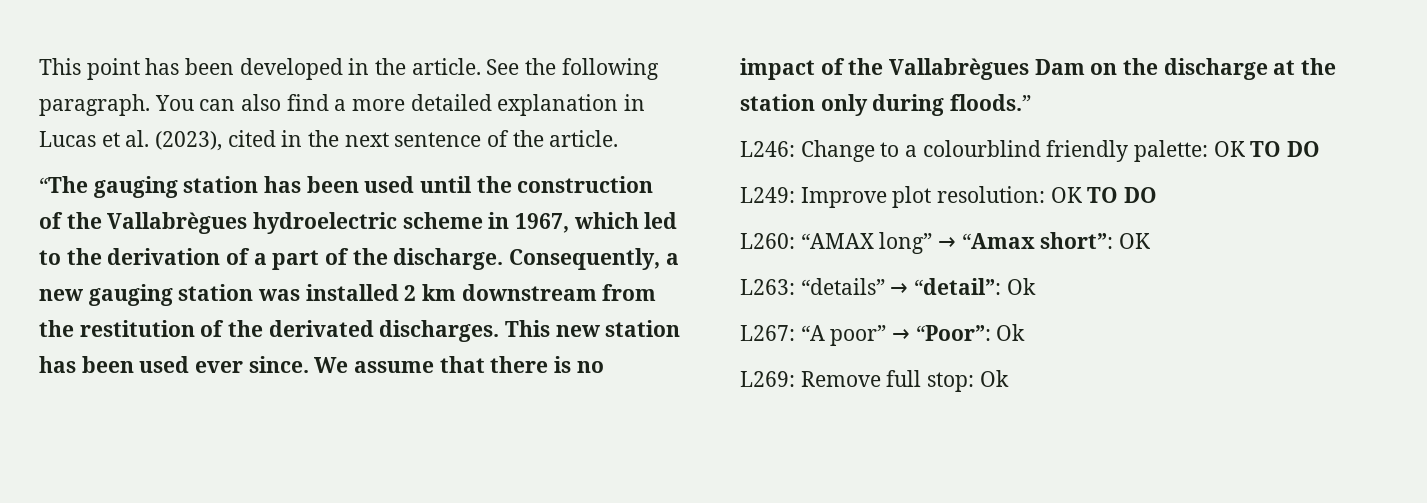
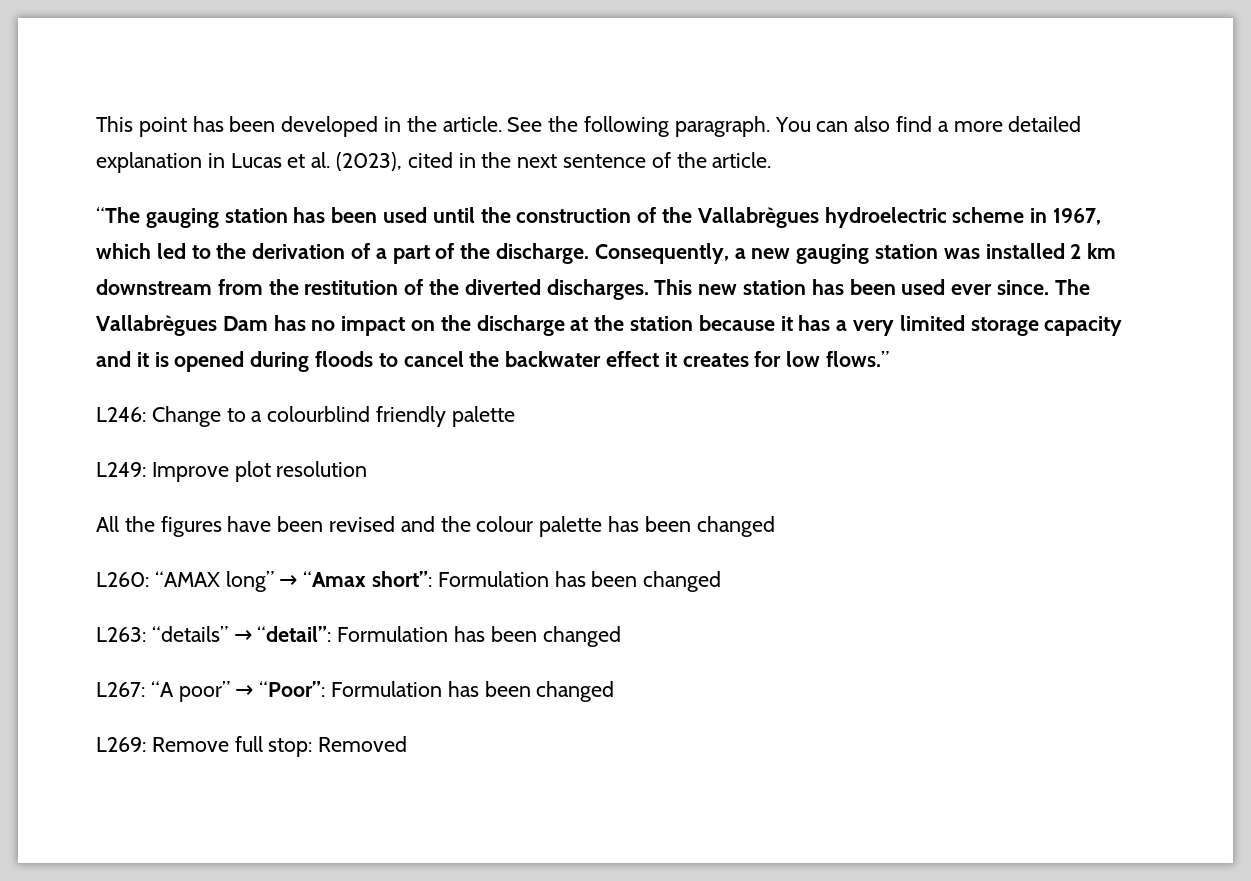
- Consequently, a new gauging station was installed 2 km downstream from the restitution of the derivated discharges.
+ Consequently, a new gauging station was installed 2 km downstream from the restitution of the diverted discharges.
- We assume that there is no impact of the Vallabrègues Dam on the discharge at the station only during floods.”
+ The Vallabrègues Dam has no impact on the discharge at the station because it has a very limited storage capacity and it is opened during floods to cancel the backwater effect it creates for low flows.”
- L246: Change to a colourblind friendly palette: OK TO DO
+ L246: Change to a colourblind friendly palette
- L249: Improve plot resolution: OK TO DO
+ L249: Improve plot resolution
+ All the figures have been revised and the colour palette has been changed
- L260: “AMAX long” → “Amax short”: OK
+ L260: “AMAX long” → “Amax short”: Formulation has been changed
- L263: “details” → “detail”: Ok
+ L263: “details” → “detail”: Formulation has been changed
- L267: “A poor” → “Poor”: Ok
+ L267: “A poor” → “Poor”: Formulation has been changed
- L269: Remove full stop: Ok
+ L269: Remove full stop: Removed

